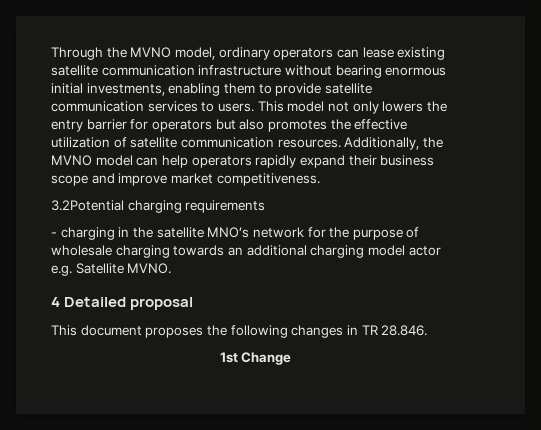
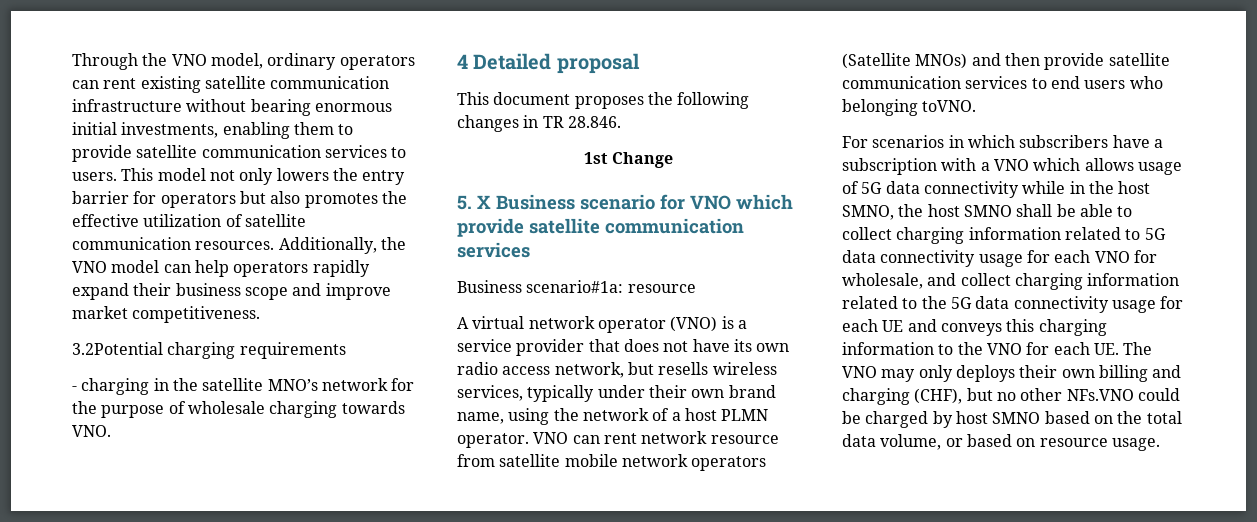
- Through the MVNO model, ordinary operators can lease existing satellite communication infrastructure without bearing enormous initial investments, enabling them to provide satellite communication services to users.
+ Through the VNO model, ordinary operators can rent existing satellite communication infrastructure without bearing enormous initial investments, enabling them to provide satellite communication services to users.
- Additionally, the MVNO model can help operators rapidly expand their business scope and improve market competitiveness.
+ Additionally, the VNO model can help operators rapidly expand their business scope and improve market competitiveness.
- - charging in the satellite MNO’s network for the purpose of wholesale charging towards an additional charging model actor e.g. Satellite MVNO.
+ - charging in the satellite MNO’s network for the purpose of wholesale charging towards VNO.
+ 5. X Business scenario for VNO which provide satellite communication services
+ Business scenario#1a: resource
+ A virtual network operator (VNO) is a service provider that does not have its own radio access network, but resells wireless services, typically under their own brand name, using the network of a host PLMN operator. VNO can rent network resource from satellite mobile network operators (Satellite MNOs) and then provide satellite communication services to end users who belonging toVNO.
+ For scenarios in which subscribers have a subscription with a VNO which allows usage of 5G data connectivity while in the host SMNO, the host SMNO shall be able to collect charging information related to 5G data connectivity usage for each VNO for wholesale, and collect charging information related to the 5G data connectivity usage for each UE and conveys this charging information to the VNO for each UE. The VNO may only deploys their own billing and charging (CHF), but no other NFs.VNO could be charged by host SMNO based on the total data volume, or based on resource usage.

